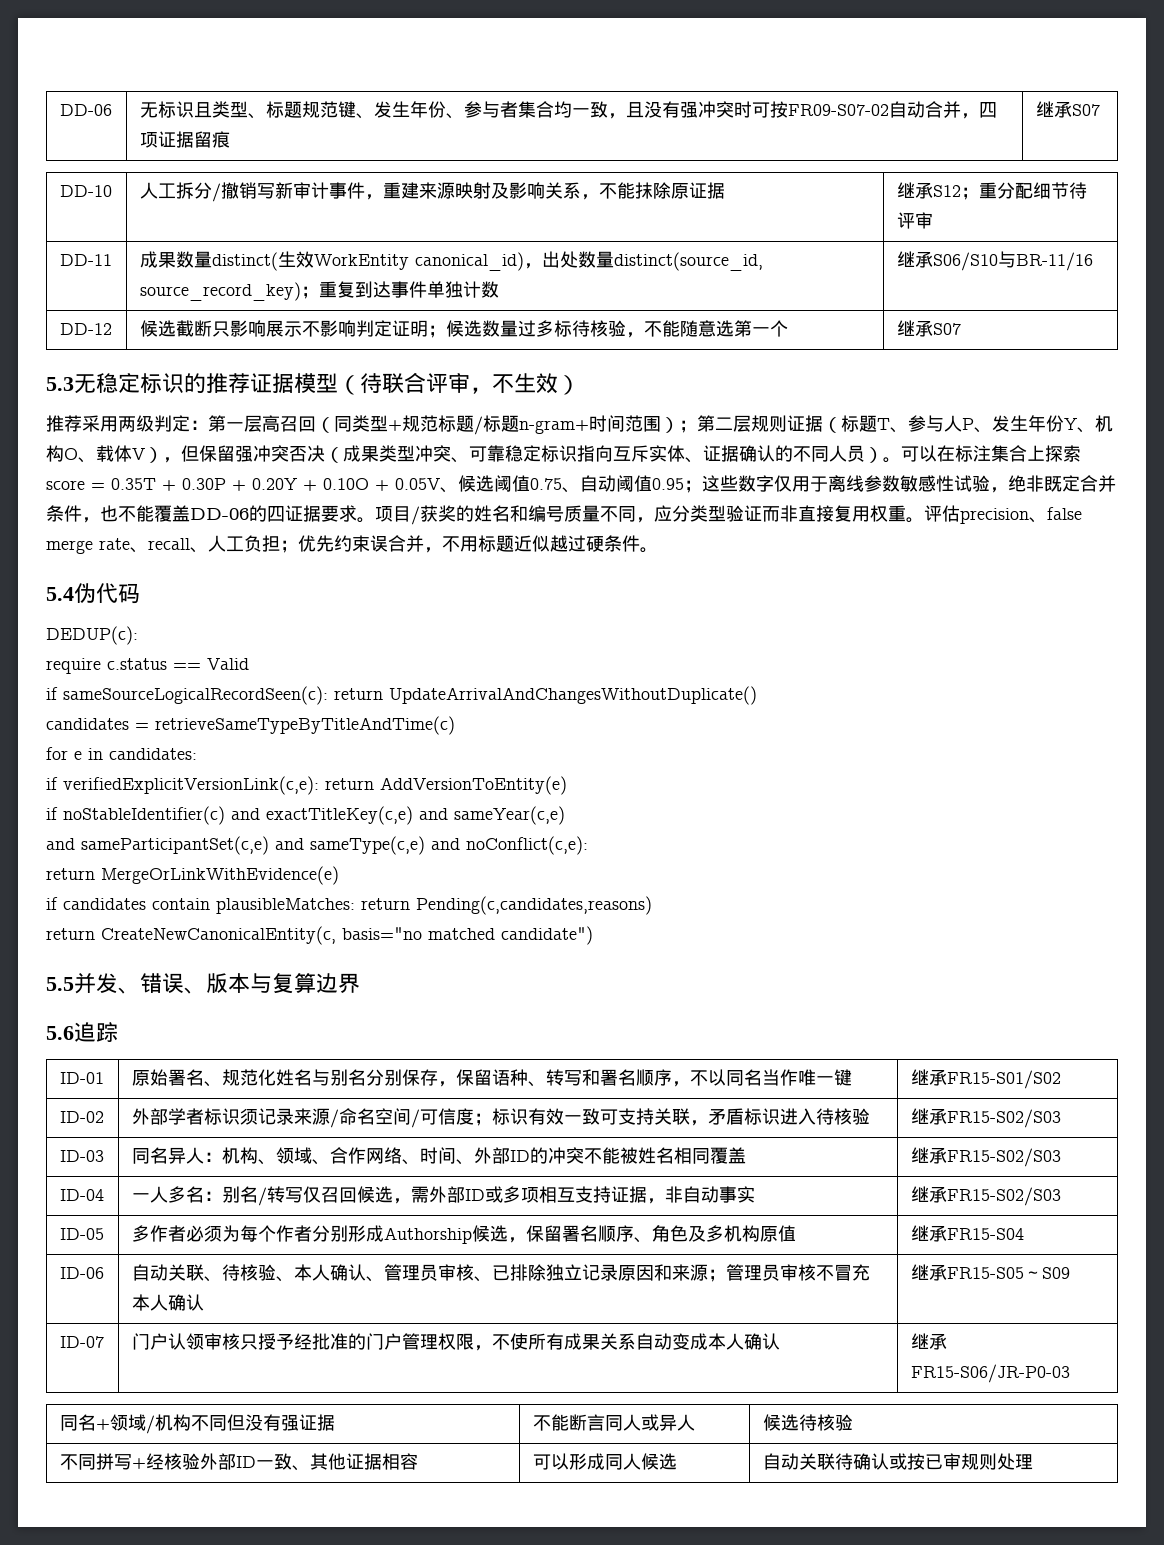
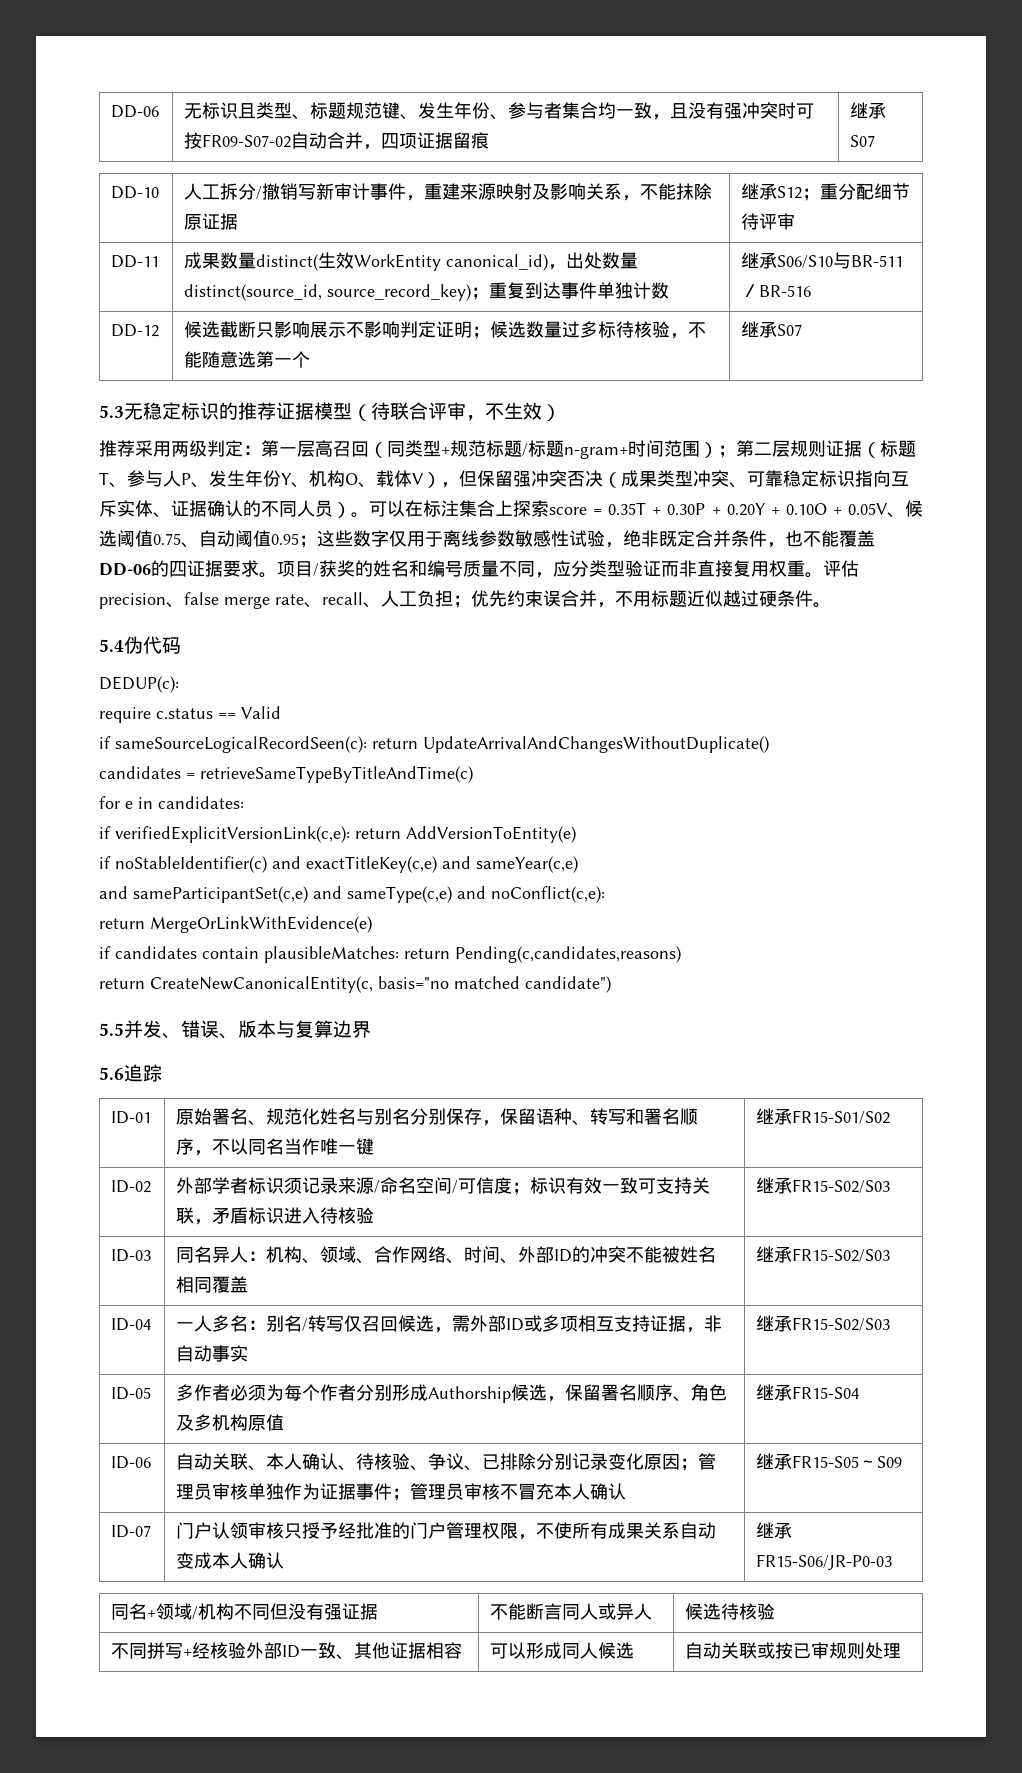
- DD-11 | 成果数量distinct(生效WorkEntity canonical_id)，出处数量distinct(source_id, source_record_key)；重复到达事件单独计数 | 继承S06/S10与BR-11/16
+ DD-11 | 成果数量distinct(生效WorkEntity canonical_id)，出处数量distinct(source_id, source_record_key)；重复到达事件单独计数 | 继承S06/S10与BR-511／BR-516
- ID-06 | 自动关联、待核验、本人确认、管理员审核、已排除独立记录原因和来源；管理员审核不冒充本人确认 | 继承FR15-S05～S09
+ ID-06 | 自动关联、本人确认、待核验、争议、已排除分别记录变化原因；管理员审核单独作为证据事件；管理员审核不冒充本人确认 | 继承FR15-S05～S09
- 不同拼写+经核验外部ID一致、其他证据相容 | 可以形成同人候选 | 自动关联待确认或按已审规则处理
+ 不同拼写+经核验外部ID一致、其他证据相容 | 可以形成同人候选 | 自动关联或按已审规则处理

